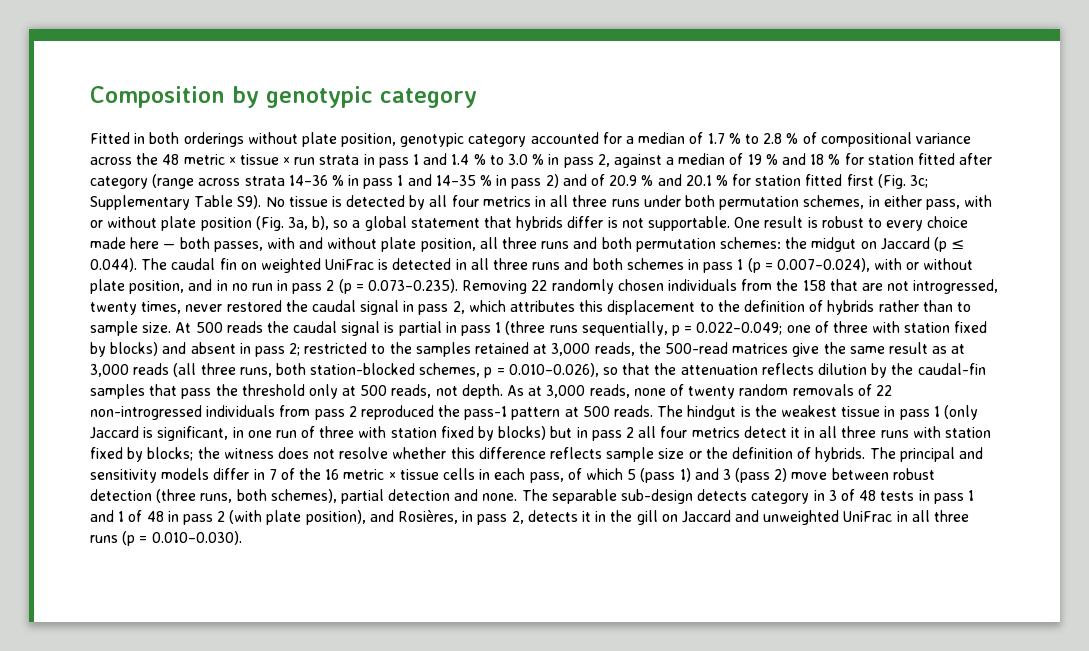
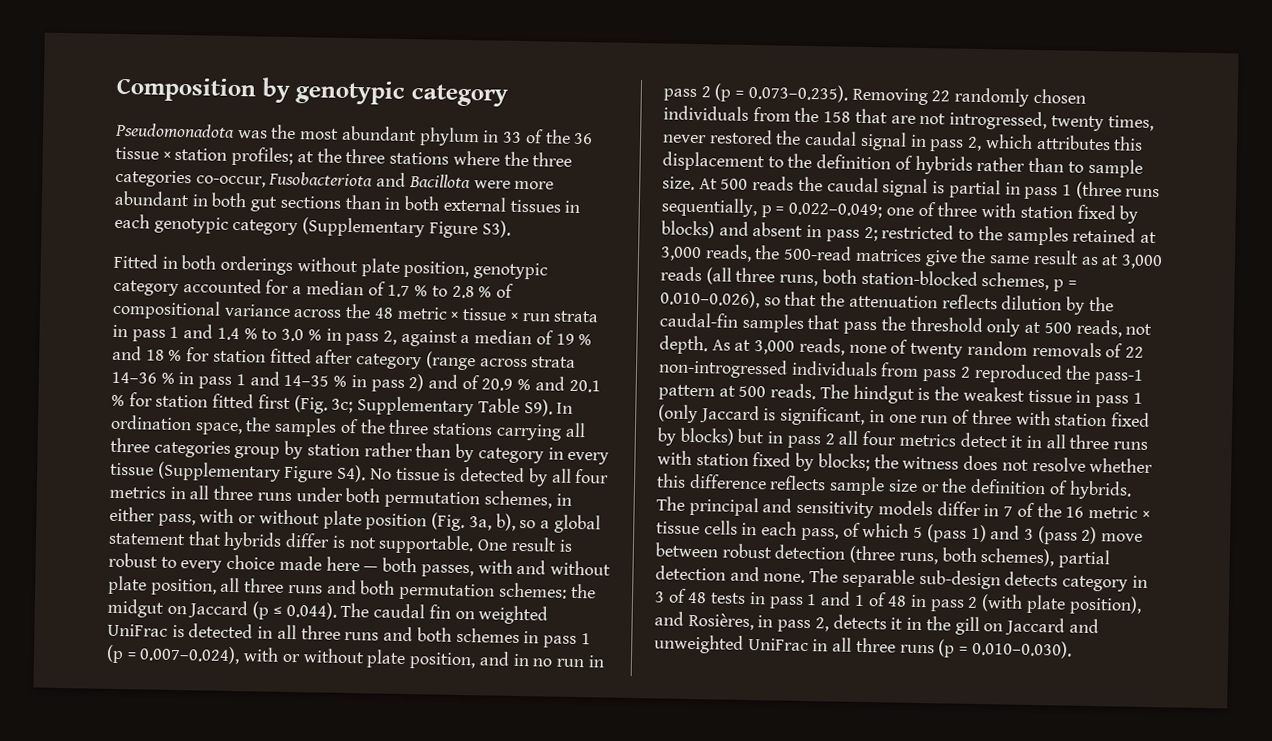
+ Pseudomonadota was the most abundant phylum in 33 of the 36 tissue × station profiles; at the three stations where the three categories co-occur, Fusobacteriota and Bacillota were more abundant in both gut sections than in both external tissues in each genotypic category (Supplementary Figure S3).
- Supplementary Table S9). No tissue is detected by all four metrics in all three runs under both permutation schemes, in either pass, with or without plate position (Fig. 3a, b), so a global statement that hybrids differ is not supportable.
+ Supplementary Table S9). In ordination space, the samples of the three stations carrying all three categories group by station rather than by category in every tissue (Supplementary Figure S4). No tissue is detected by all four metrics in all three runs under both permutation schemes, in either pass, with or without plate position (Fig. 3a, b), so a global statement that hybrids differ is not supportable.

